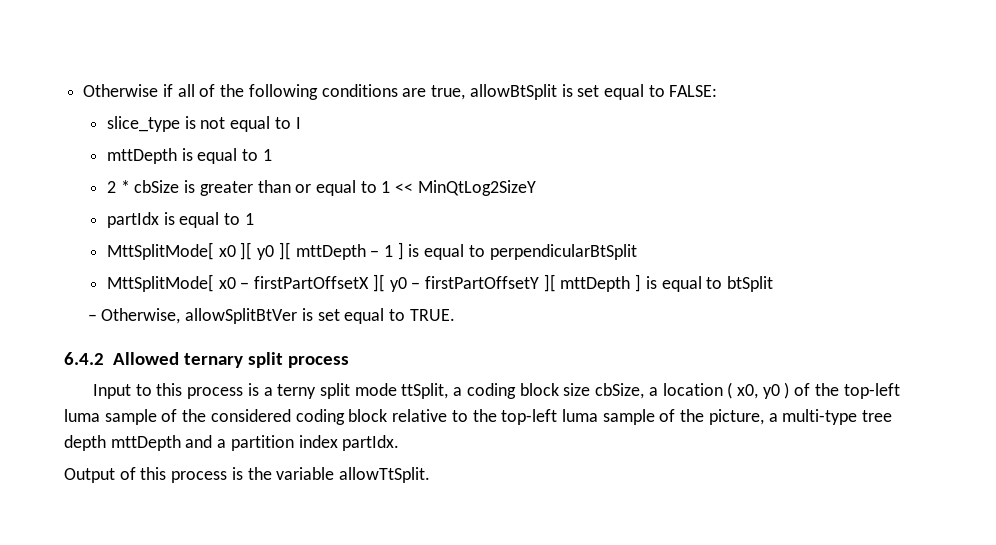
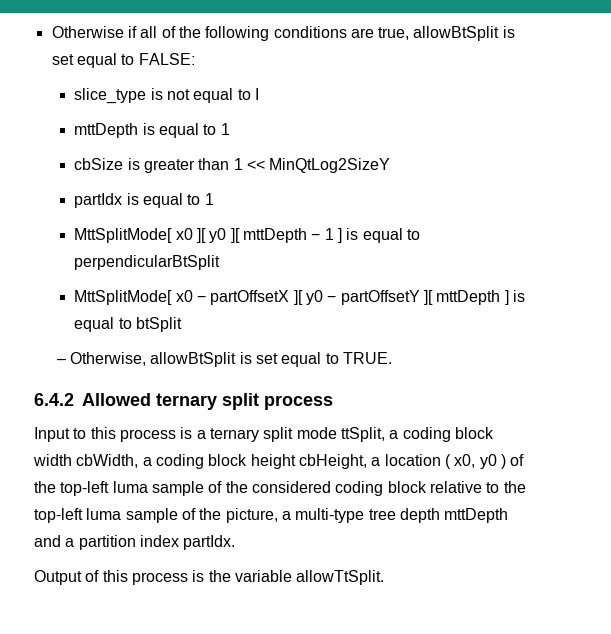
- 2 * cbSize is greater than or equal to 1 << MinQtLog2SizeY
+ cbSize is greater than 1 << MinQtLog2SizeY
- MttSplitMode[ x0 − firstPartOffsetX ][ y0 − firstPartOffsetY ][ mttDepth ] is equal to btSplit
+ MttSplitMode[ x0 − partOffsetX ][ y0 − partOffsetY ][ mttDepth ] is equal to btSplit
- – Otherwise, allowSplitBtVer is set equal to TRUE.
+ – Otherwise, allowBtSplit is set equal to TRUE.
- Input to this process is a terny split mode ttSplit, a coding block size cbSize, a location ( x0, y0 ) of the top-left luma sample of the considered coding block relative to the top-left luma sample of the picture, a multi-type tree depth mttDepth and a partition index partIdx.
+ Input to this process is a ternary split mode ttSplit, a coding block width cbWidth, a coding block height cbHeight, a location ( x0, y0 ) of the top-left luma sample of the considered coding block relative to the top-left luma sample of the picture, a multi-type tree depth mttDepth and a partition index partIdx.

